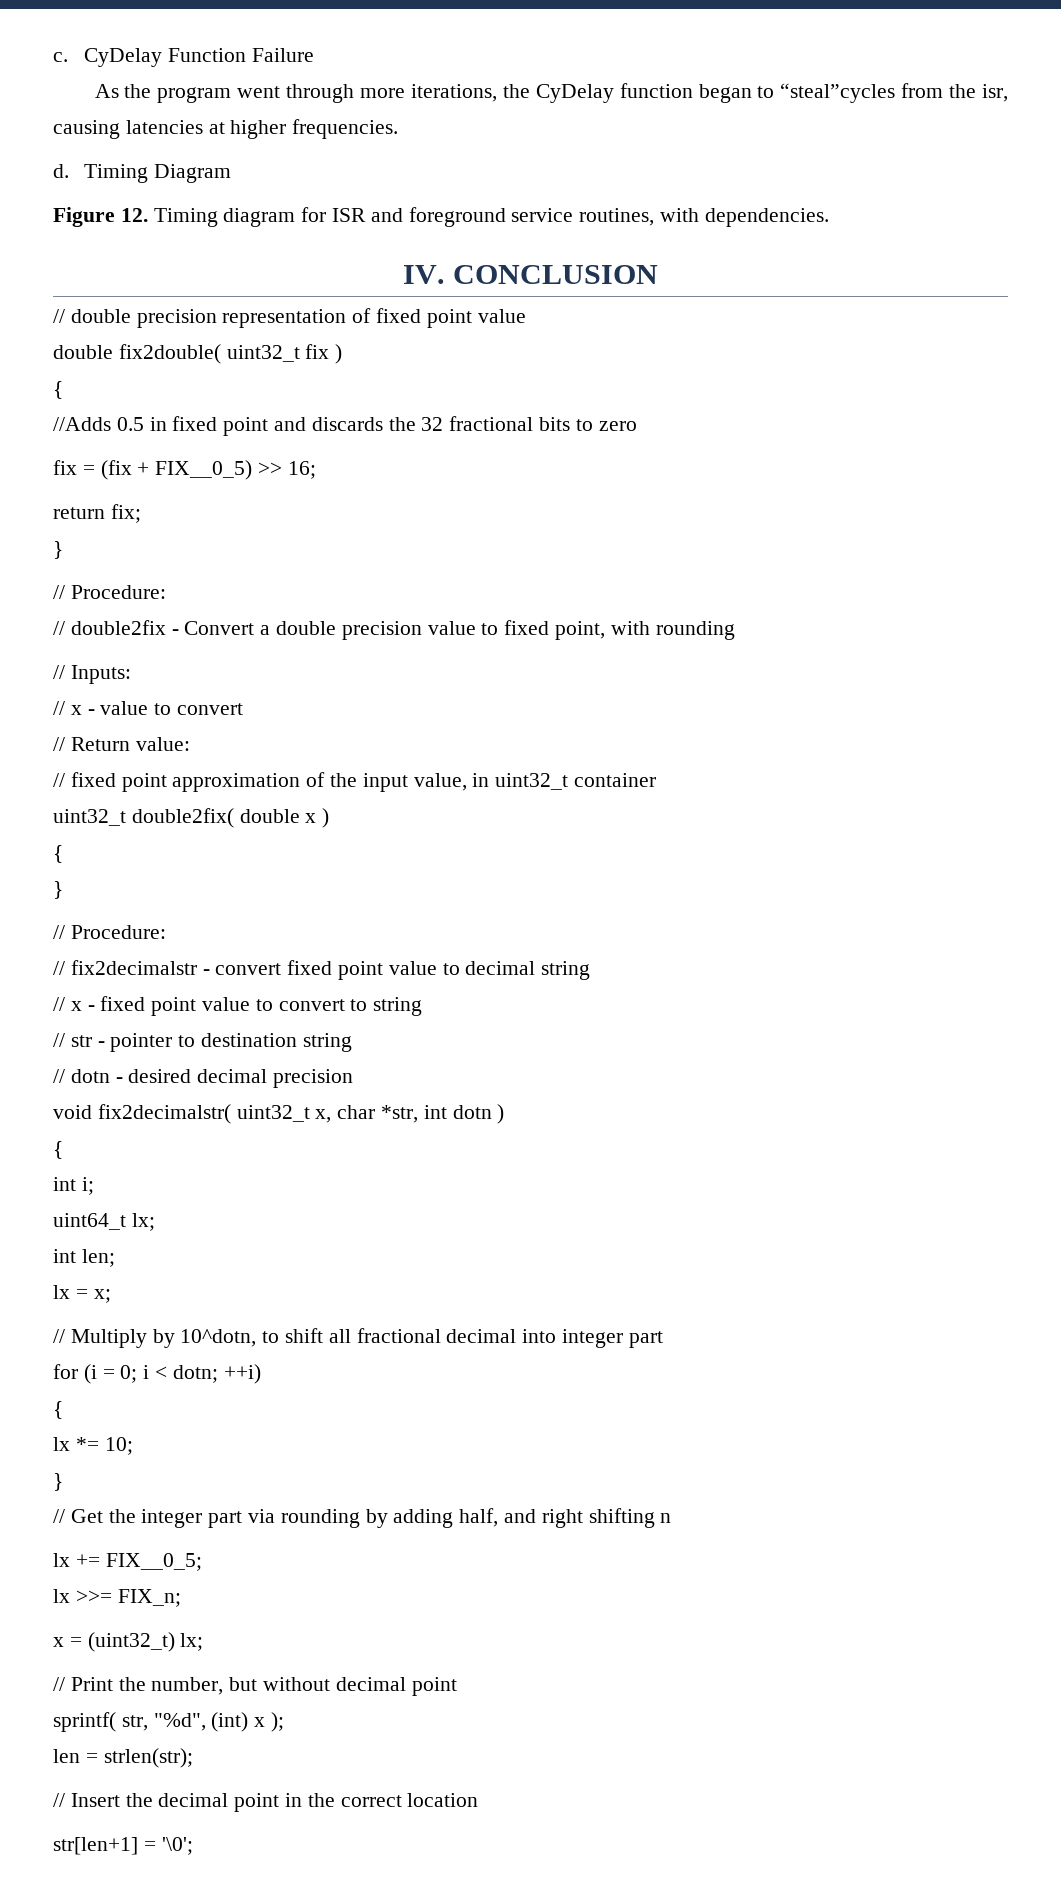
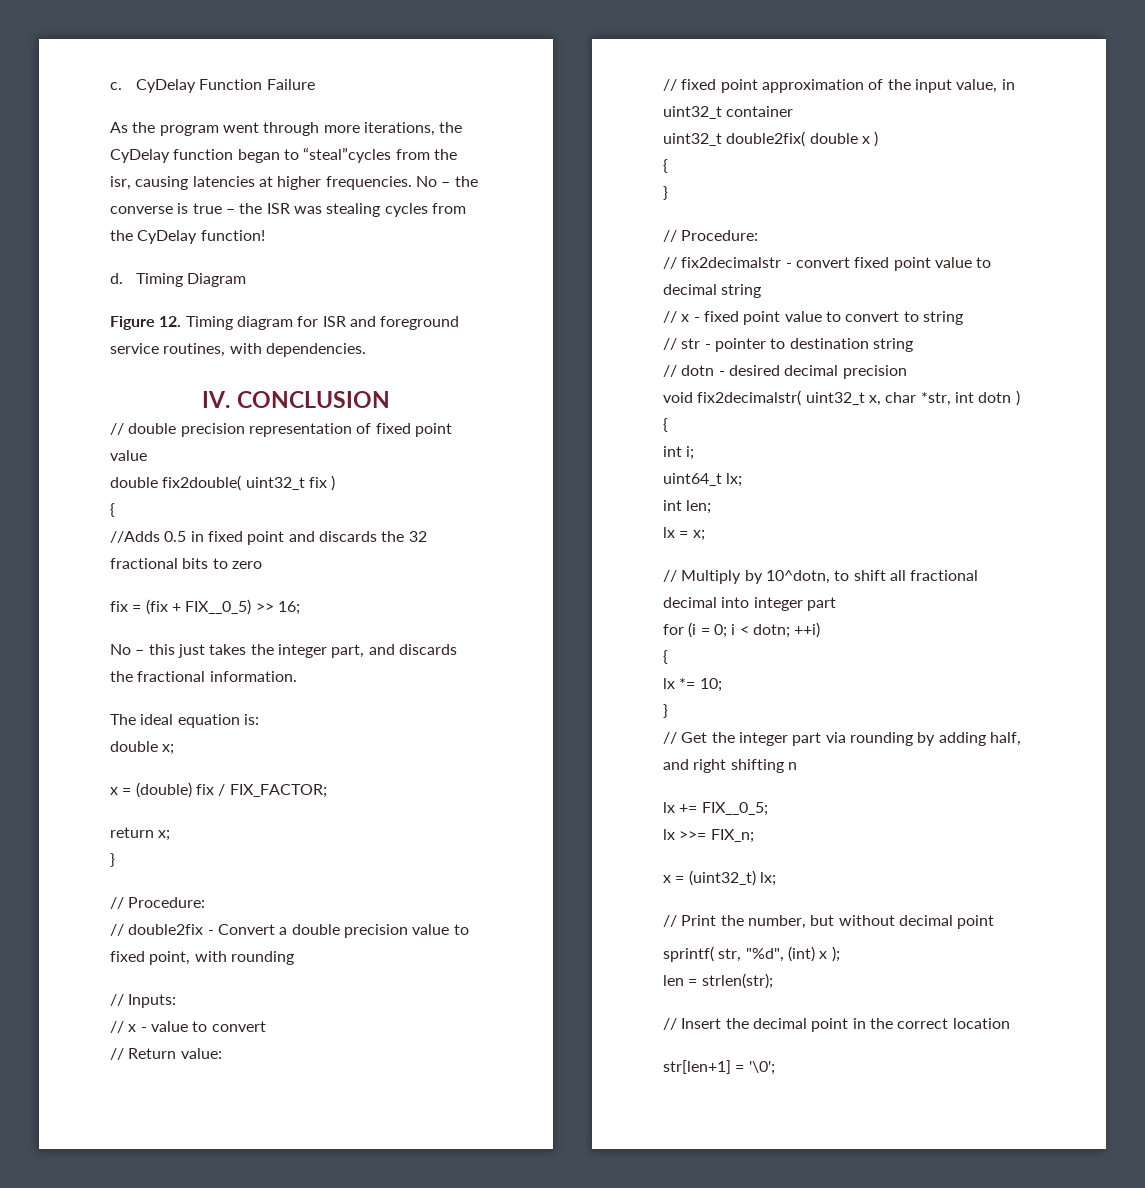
+ No – the converse is true – the ISR was stealing cycles from the CyDelay function!
+ No – this just takes the integer part, and discards the fractional information.
+ The ideal equation is:
+ double x;
+ x = (double) fix / FIX_FACTOR;
- return fix;
+ return x;

